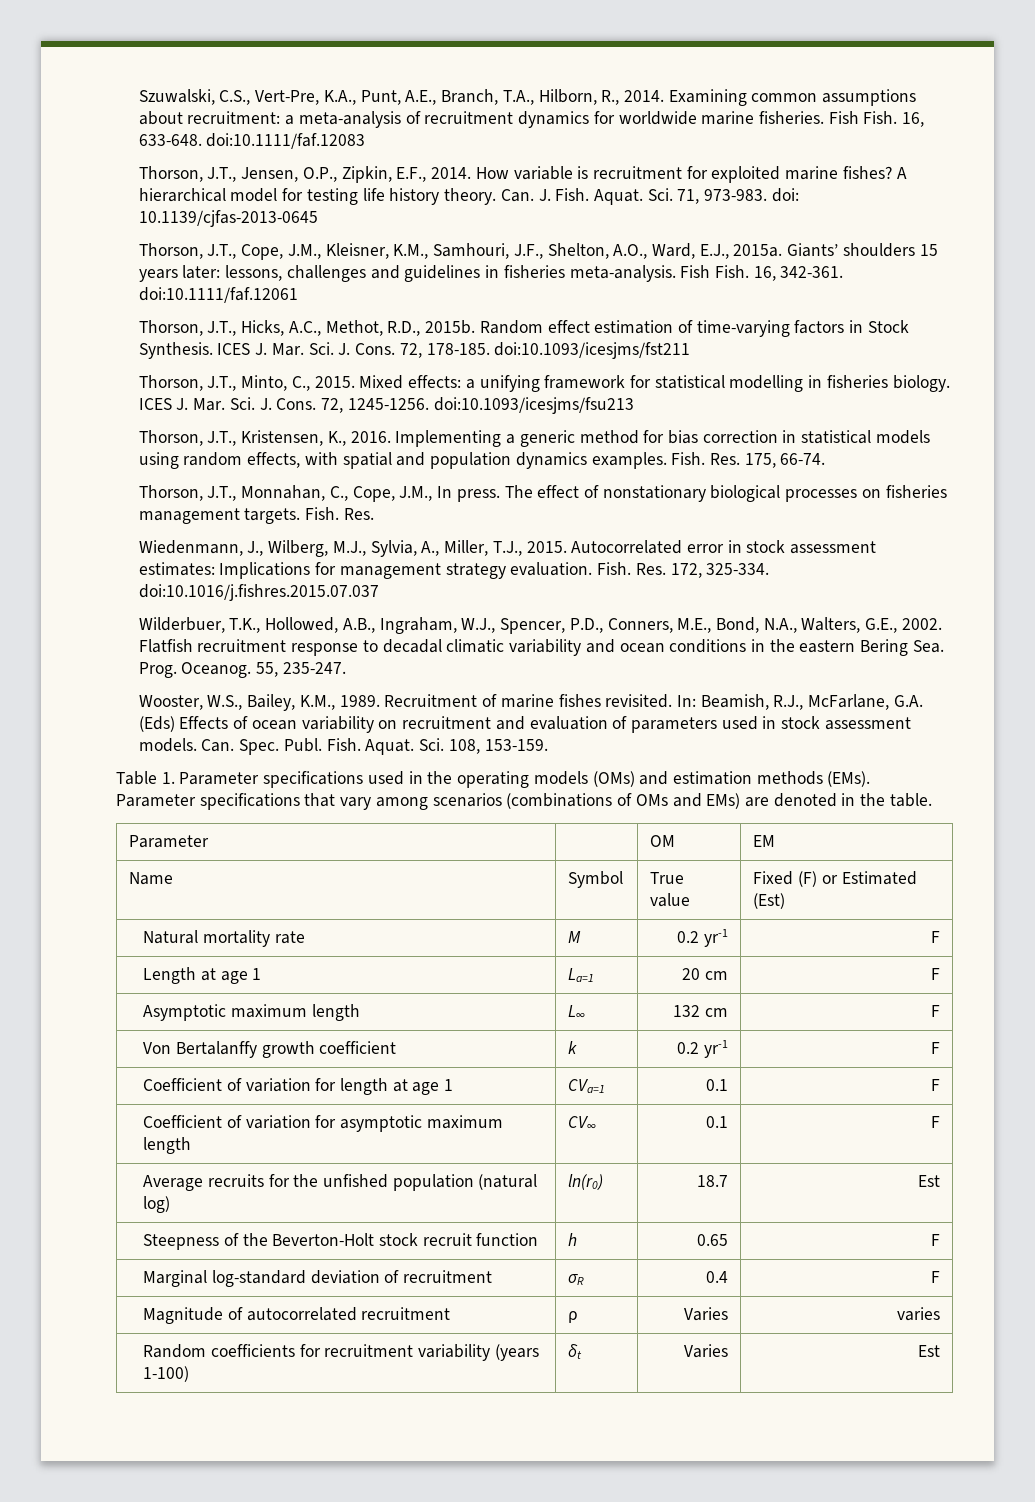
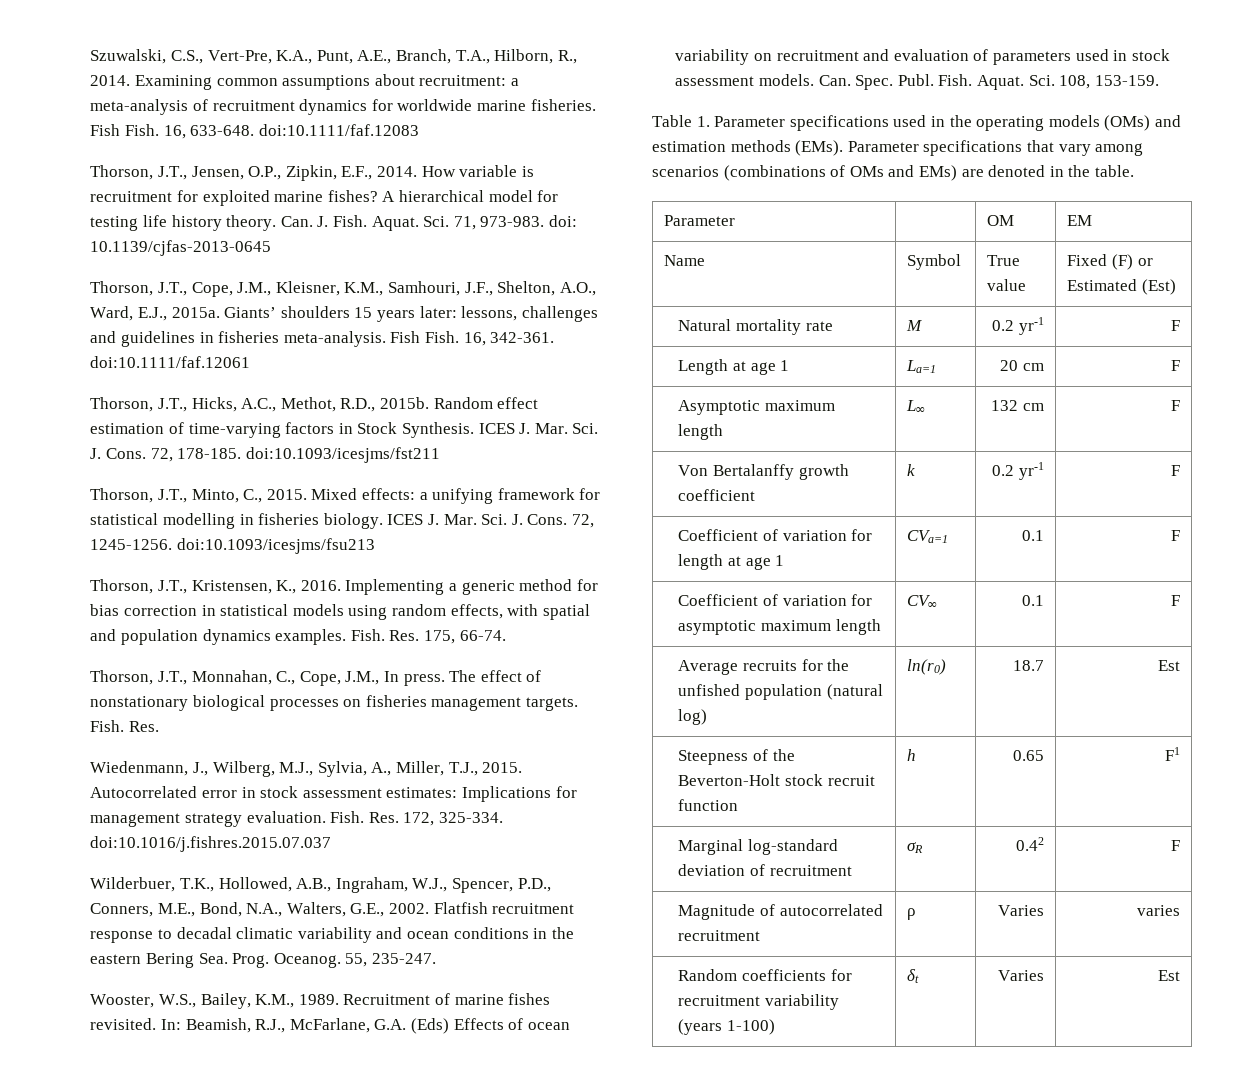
- Steepness of the Beverton-Holt stock recruit function | h | 0.65 | F
+ Steepness of the Beverton-Holt stock recruit function | h | 0.65 | F1
- Marginal log-standard deviation of recruitment | σR | 0.4 | F
+ Marginal log-standard deviation of recruitment | σR | 0.42 | F

